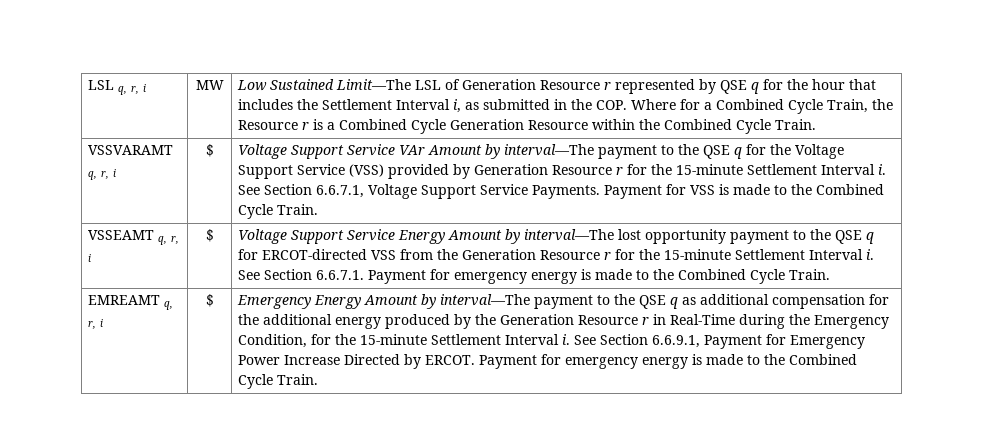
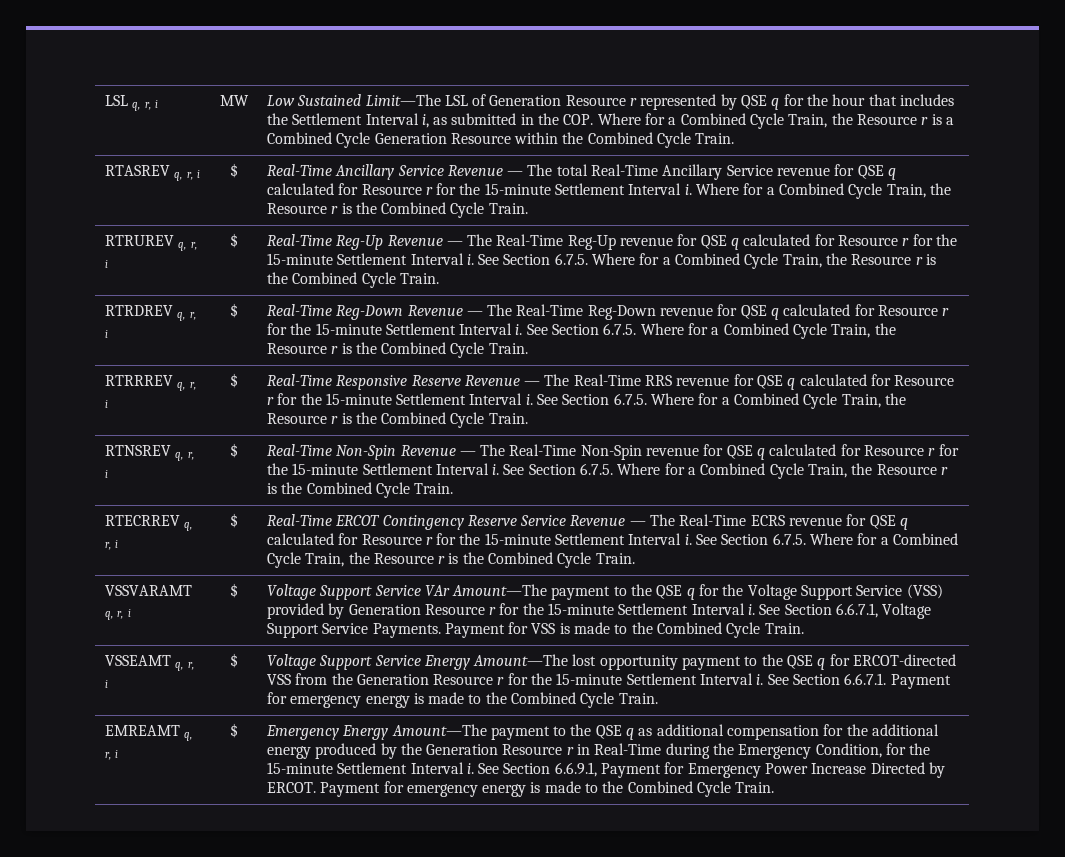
+ RTASREV q, r, i | $ | Real-Time Ancillary Service Revenue — The total Real-Time Ancillary Service revenue for QSE q calculated for Resource r for the 15-minute Settlement Interval i. Where for a Combined Cycle Train, the Resource r is the Combined Cycle Train.
+ RTRUREV q, r, i | $ | Real-Time Reg-Up Revenue — The Real-Time Reg-Up revenue for QSE q calculated for Resource r for the 15-minute Settlement Interval i. See Section 6.7.5. Where for a Combined Cycle Train, the Resource r is the Combined Cycle Train.
+ RTRDREV q, r, i | $ | Real-Time Reg-Down Revenue — The Real-Time Reg-Down revenue for QSE q calculated for Resource r for the 15-minute Settlement Interval i. See Section 6.7.5. Where for a Combined Cycle Train, the Resource r is the Combined Cycle Train.
+ RTRRREV q, r, i | $ | Real-Time Responsive Reserve Revenue — The Real-Time RRS revenue for QSE q calculated for Resource r for the 15-minute Settlement Interval i. See Section 6.7.5. Where for a Combined Cycle Train, the Resource r is the Combined Cycle Train.
+ RTNSREV q, r, i | $ | Real-Time Non-Spin Revenue — The Real-Time Non-Spin revenue for QSE q calculated for Resource r for the 15-minute Settlement Interval i. See Section 6.7.5. Where for a Combined Cycle Train, the Resource r is the Combined Cycle Train.
+ RTECRREV q, r, i | $ | Real-Time ERCOT Contingency Reserve Service Revenue — The Real-Time ECRS revenue for QSE q calculated for Resource r for the 15-minute Settlement Interval i. See Section 6.7.5. Where for a Combined Cycle Train, the Resource r is the Combined Cycle Train.
- Voltage Support Service VAr Amount by interval—The payment to the QSE q for the Voltage Support Service (VSS) provided by Generation Resource r for the 15-minute Settlement Interval i.
+ Voltage Support Service VAr Amount—The payment to the QSE q for the Voltage Support Service (VSS) provided by Generation Resource r for the 15-minute Settlement Interval i.
- Voltage Support Service Energy Amount by interval—The lost opportunity payment to the QSE q for ERCOT-directed VSS from the Generation Resource r for the 15-minute Settlement Interval i.
+ Voltage Support Service Energy Amount—The lost opportunity payment to the QSE q for ERCOT-directed VSS from the Generation Resource r for the 15-minute Settlement Interval i.
- Emergency Energy Amount by interval—The payment to the QSE q as additional compensation for the additional energy produced by the Generation Resource r in Real-Time during the Emergency Condition, for the 15-minute Settlement Interval i.
+ Emergency Energy Amount—The payment to the QSE q as additional compensation for the additional energy produced by the Generation Resource r in Real-Time during the Emergency Condition, for the 15-minute Settlement Interval i.

